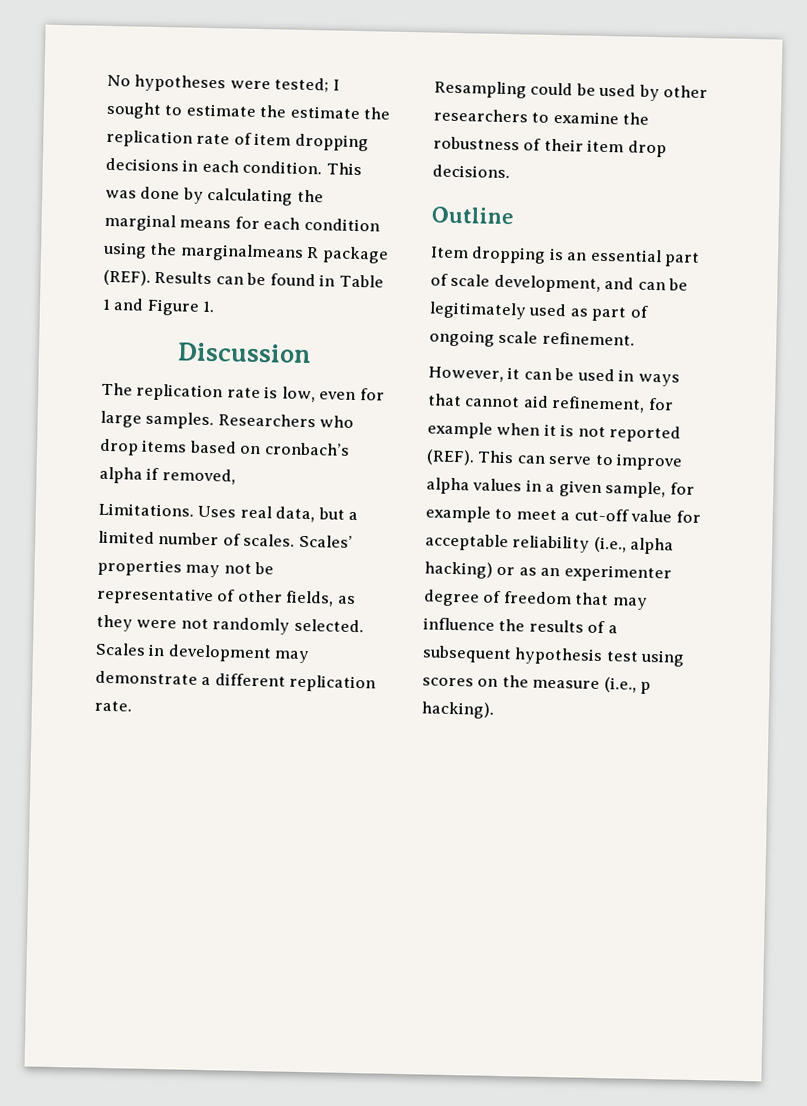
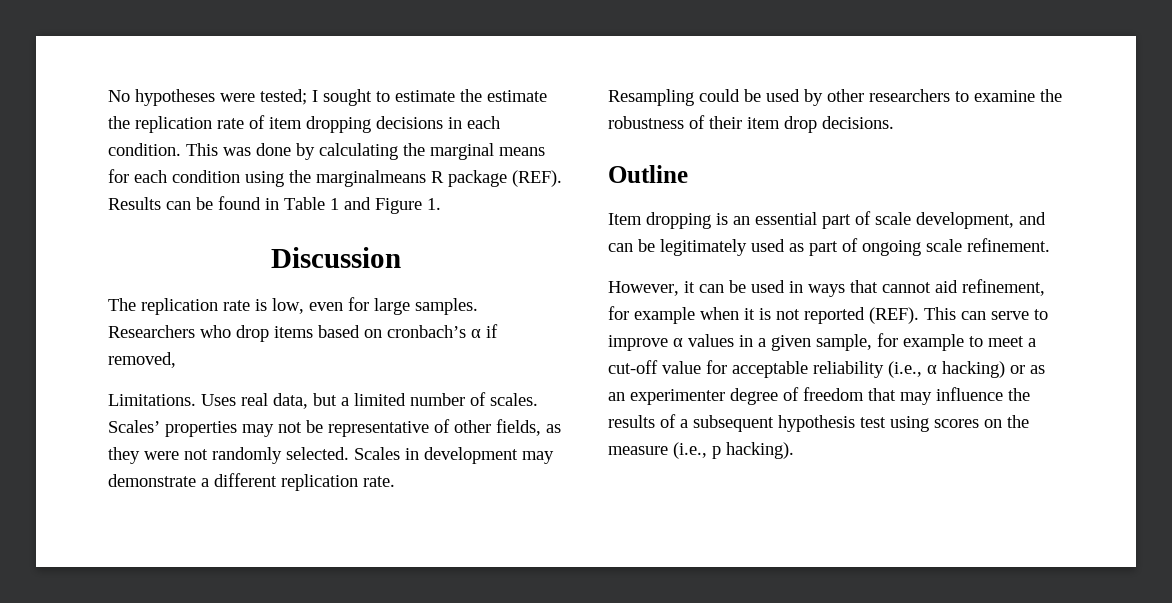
- Researchers who drop items based on cronbach’s alpha if removed,
+ Researchers who drop items based on cronbach’s α if removed,
- This can serve to improve alpha values in a given sample, for example to meet a cut-off value for acceptable reliability (i.e., alpha hacking) or as an experimenter degree of freedom that may influence the results of a subsequent hypothesis test using scores on the measure (i.e., p hacking).
+ This can serve to improve α values in a given sample, for example to meet a cut-off value for acceptable reliability (i.e., α hacking) or as an experimenter degree of freedom that may influence the results of a subsequent hypothesis test using scores on the measure (i.e., p hacking).

